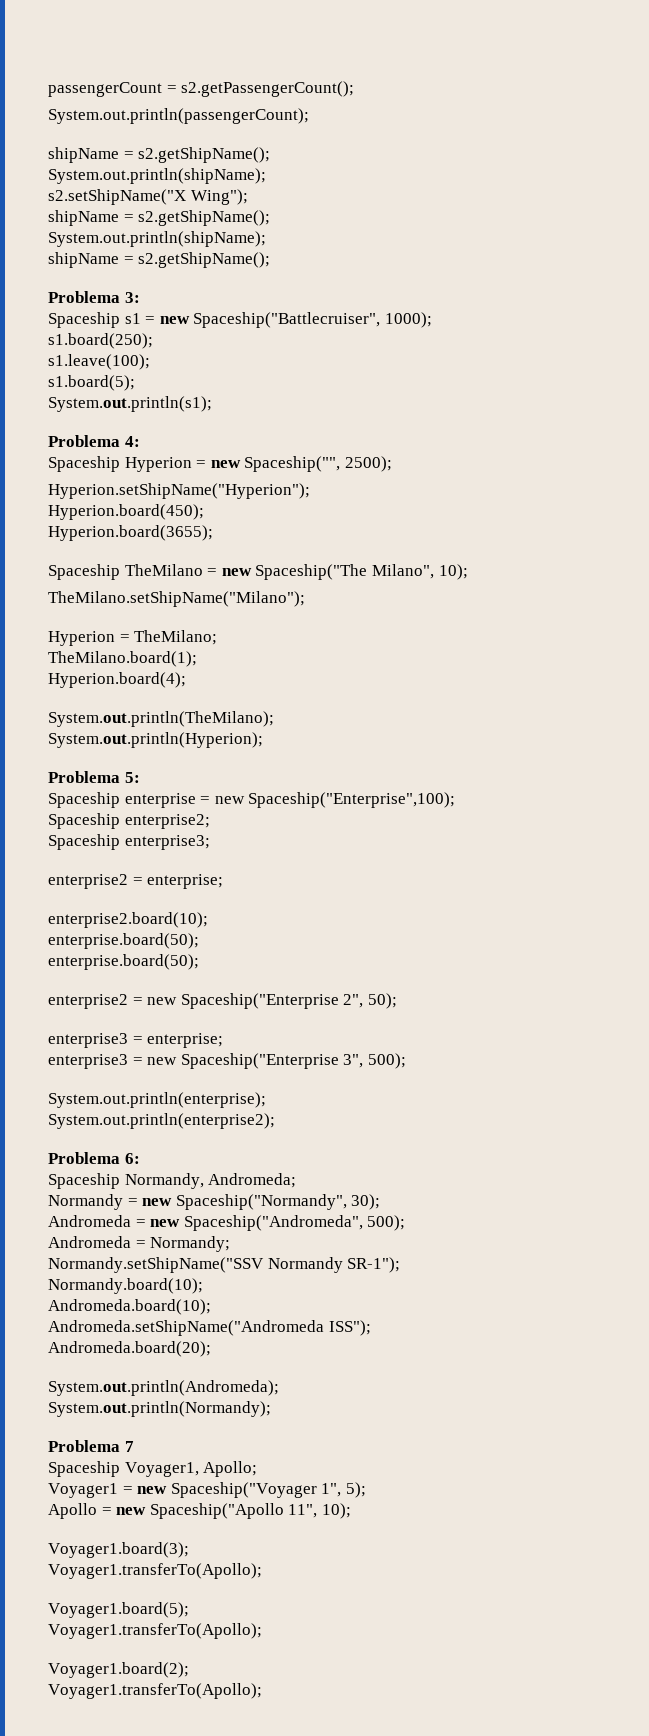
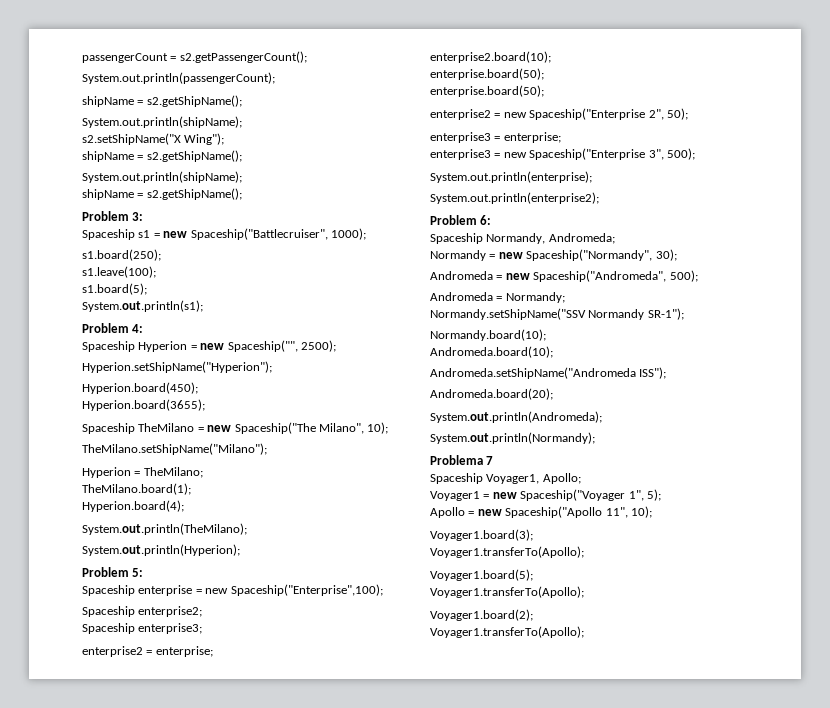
- Problema 3:
+ Problem 3:
- Problema 4:
+ Problem 4:
- Problema 5:
+ Problem 5:
- Problema 6:
+ Problem 6:

